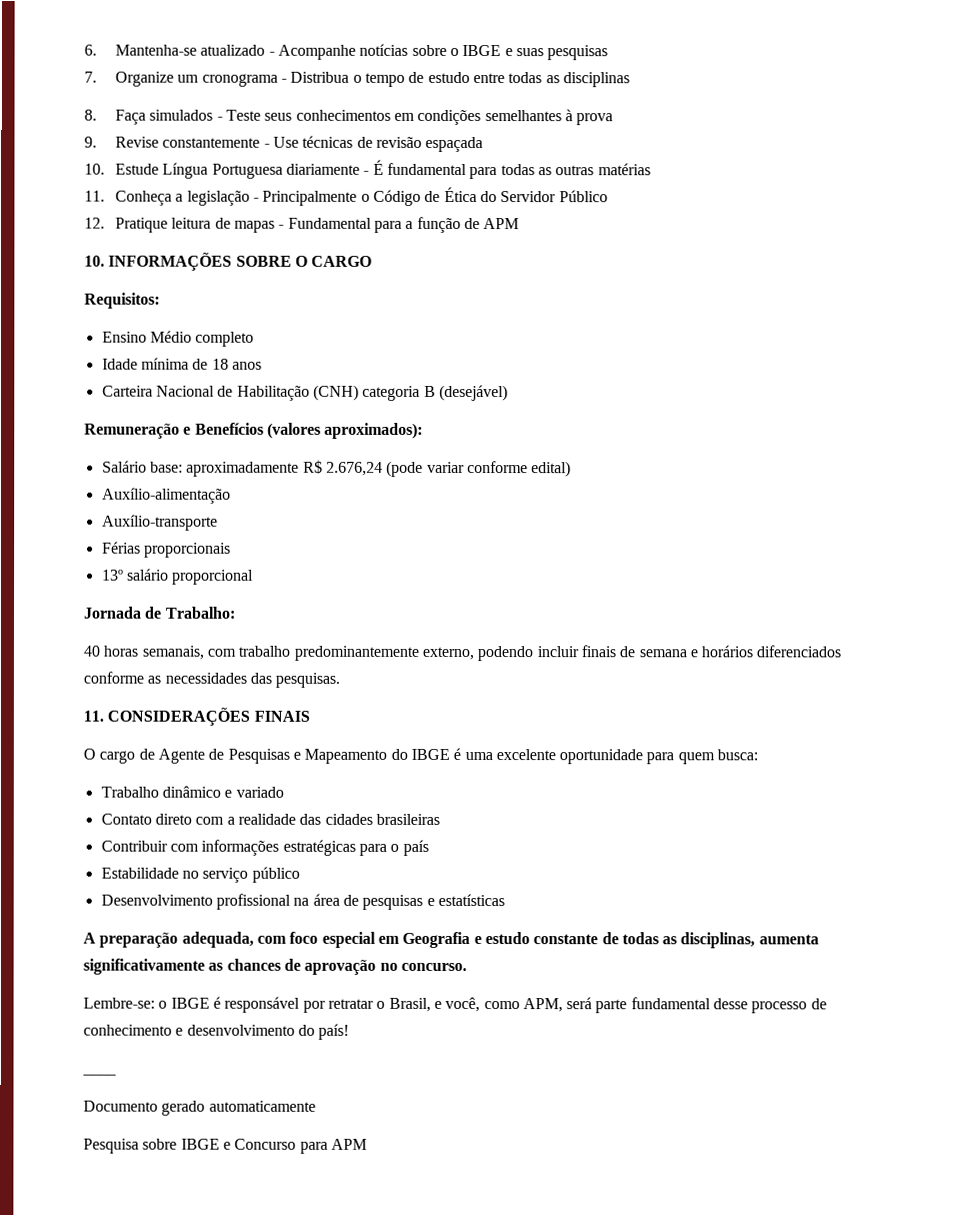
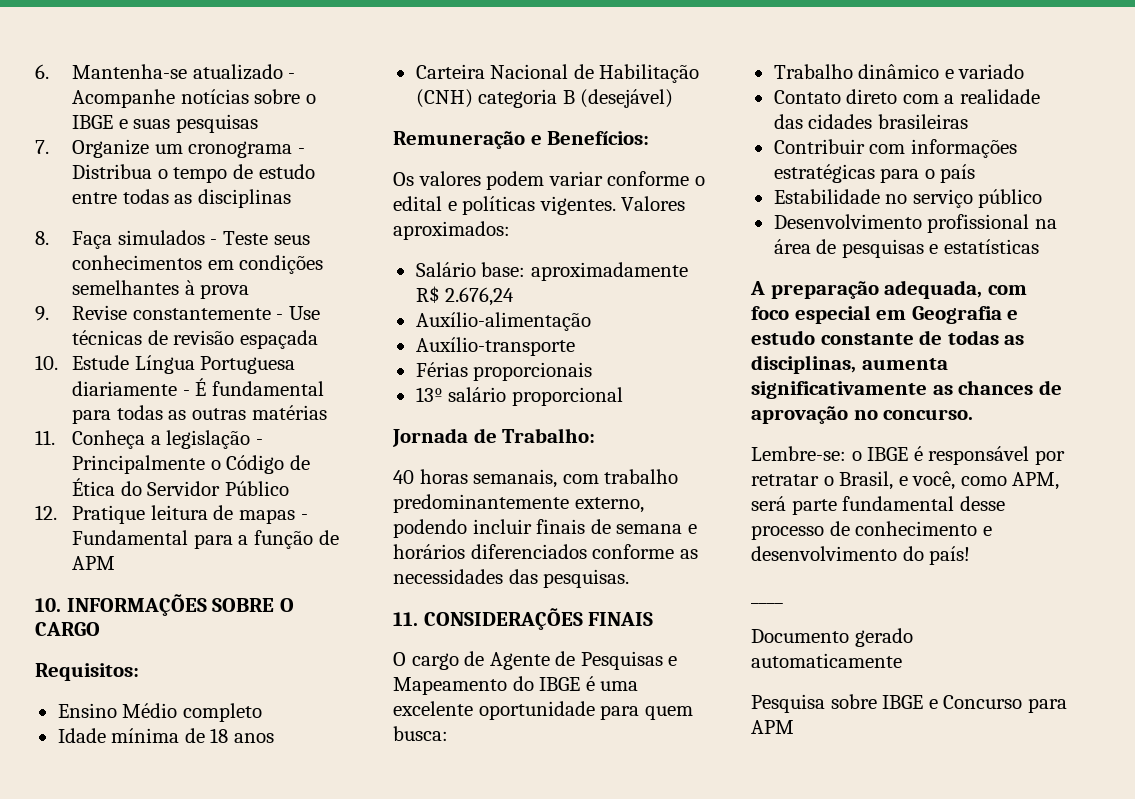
- Remuneração e Benefícios (valores aproximados):
+ Remuneração e Benefícios:
+ Os valores podem variar conforme o edital e políticas vigentes. Valores aproximados:
- Salário base: aproximadamente R$ 2.676,24 (pode variar conforme edital)
+ Salário base: aproximadamente R$ 2.676,24

